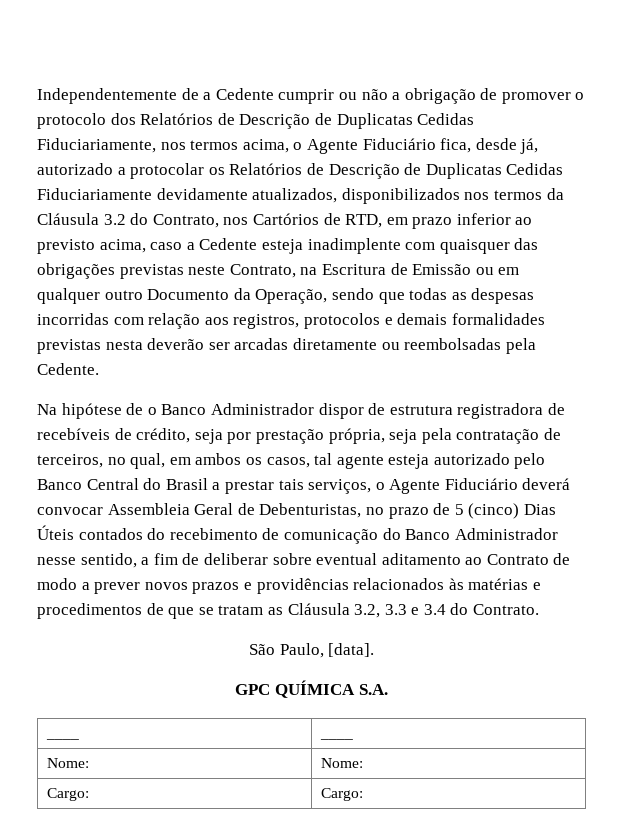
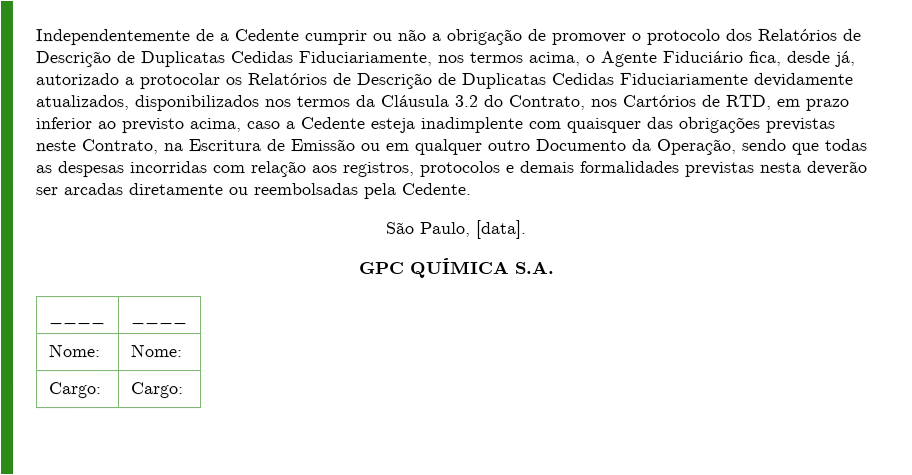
- Na hipótese de o Banco Administrador dispor de estrutura registradora de recebíveis de crédito, seja por prestação própria, seja pela contratação de terceiros, no qual, em ambos os casos, tal agente esteja autorizado pelo Banco Central do Brasil a prestar tais serviços, o Agente Fiduciário deverá convocar Assembleia Geral de Debenturistas, no prazo de 5 (cinco) Dias Úteis contados do recebimento de comunicação do Banco Administrador nesse sentido, a fim de deliberar sobre eventual aditamento ao Contrato de modo a prever novos prazos e providências relacionados às matérias e procedimentos de que se tratam as Cláusula 3.2, 3.3 e 3.4 do Contrato.

